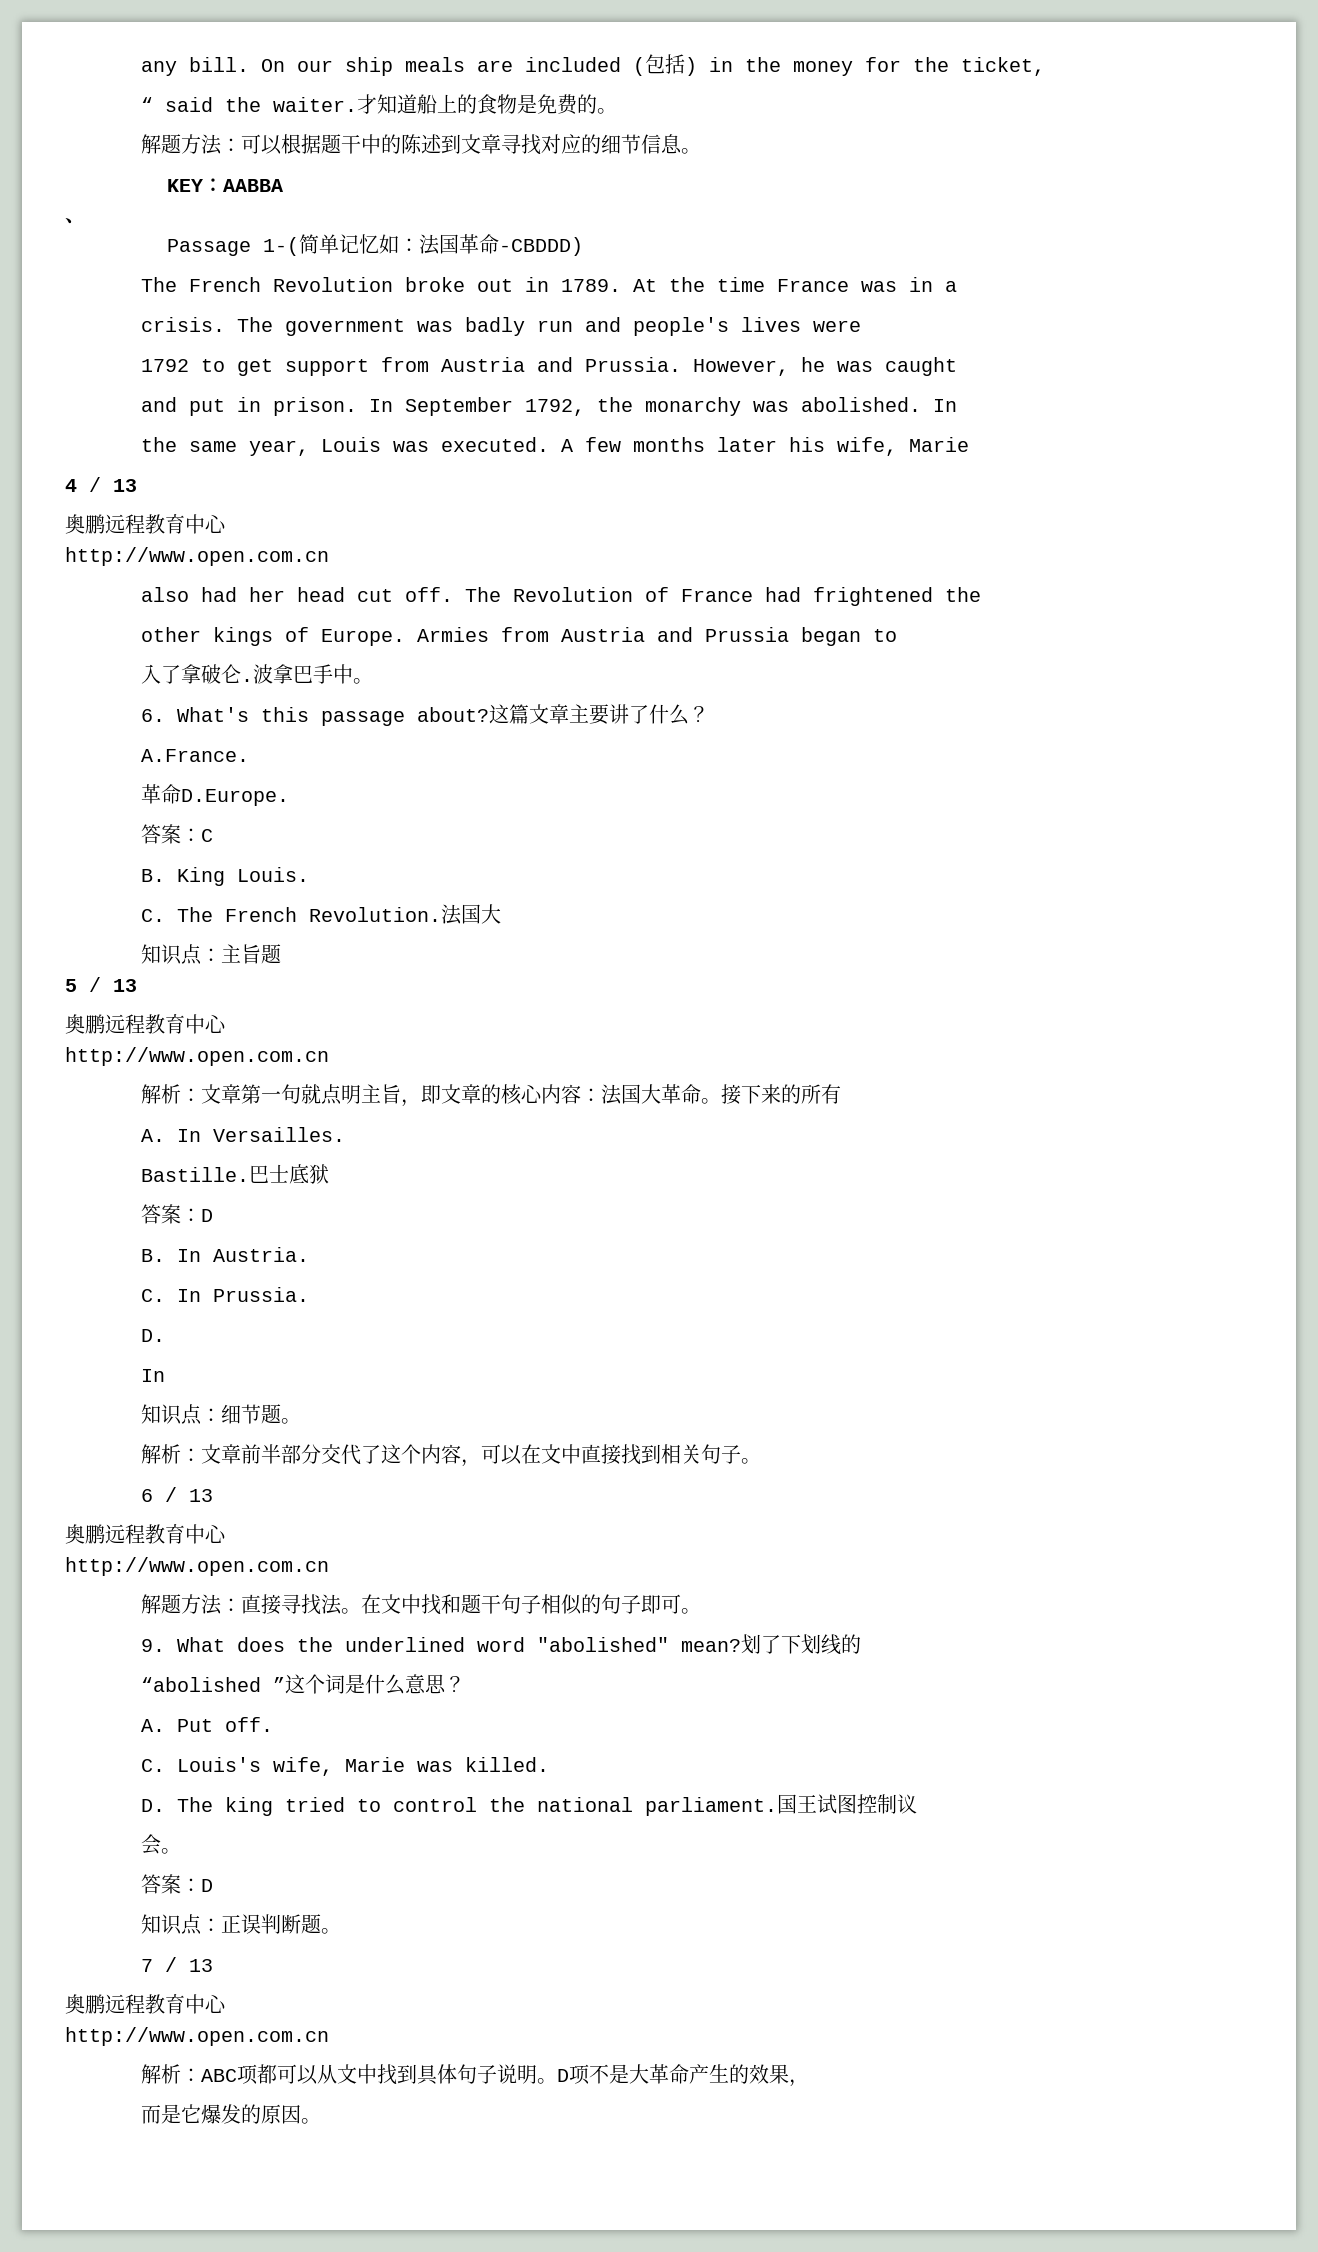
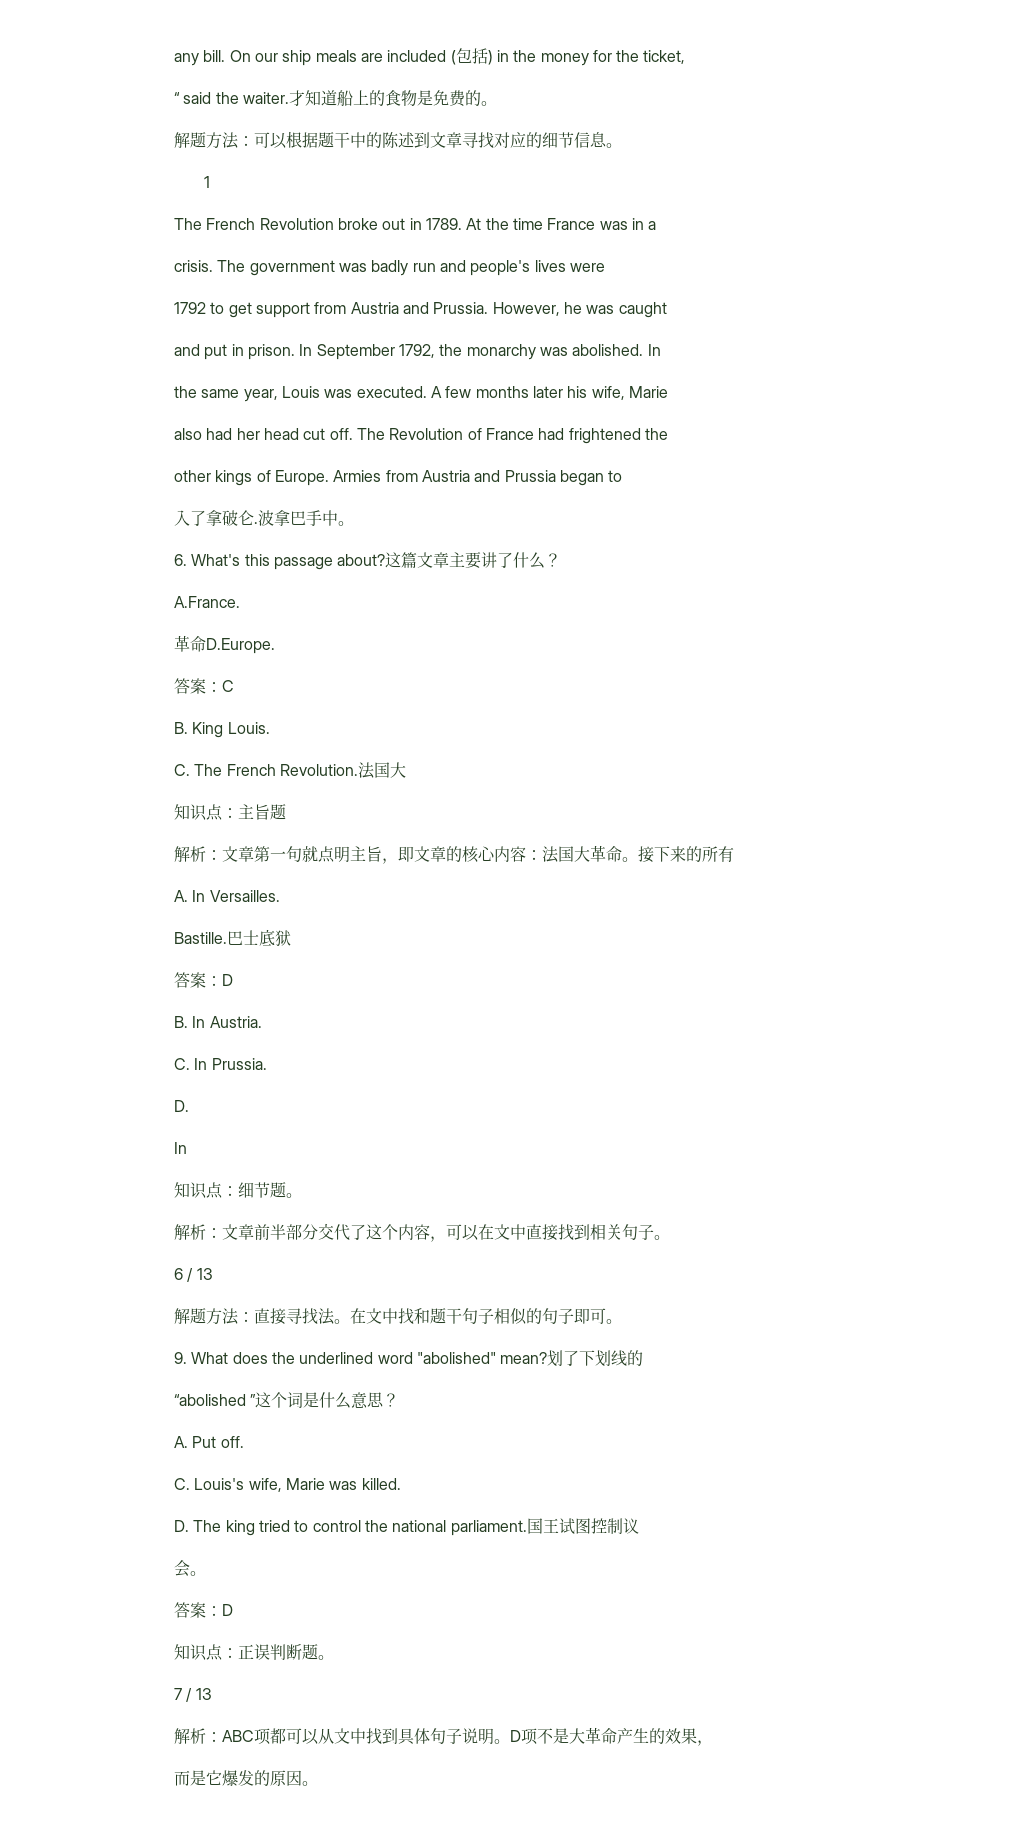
- KEY：AABBA
- 、
- Passage 1-(简单记忆如：法国革命-CBDDD)
+ 1
- 4 / 13
- 奥鹏远程教育中心
- http://www.open.com.cn
- 5 / 13
- 奥鹏远程教育中心
- http://www.open.com.cn
  6 / 13
- 奥鹏远程教育中心
- http://www.open.com.cn
  7 / 13
- 奥鹏远程教育中心
- http://www.open.com.cn

